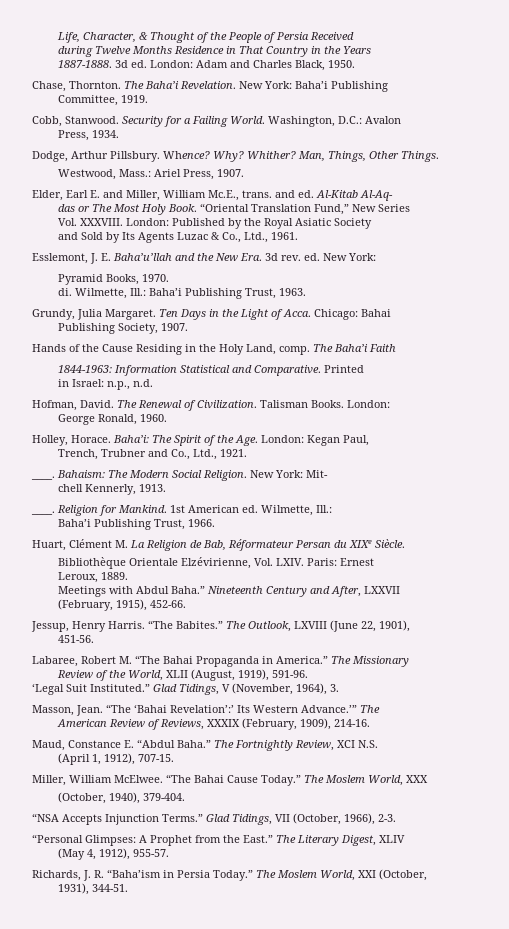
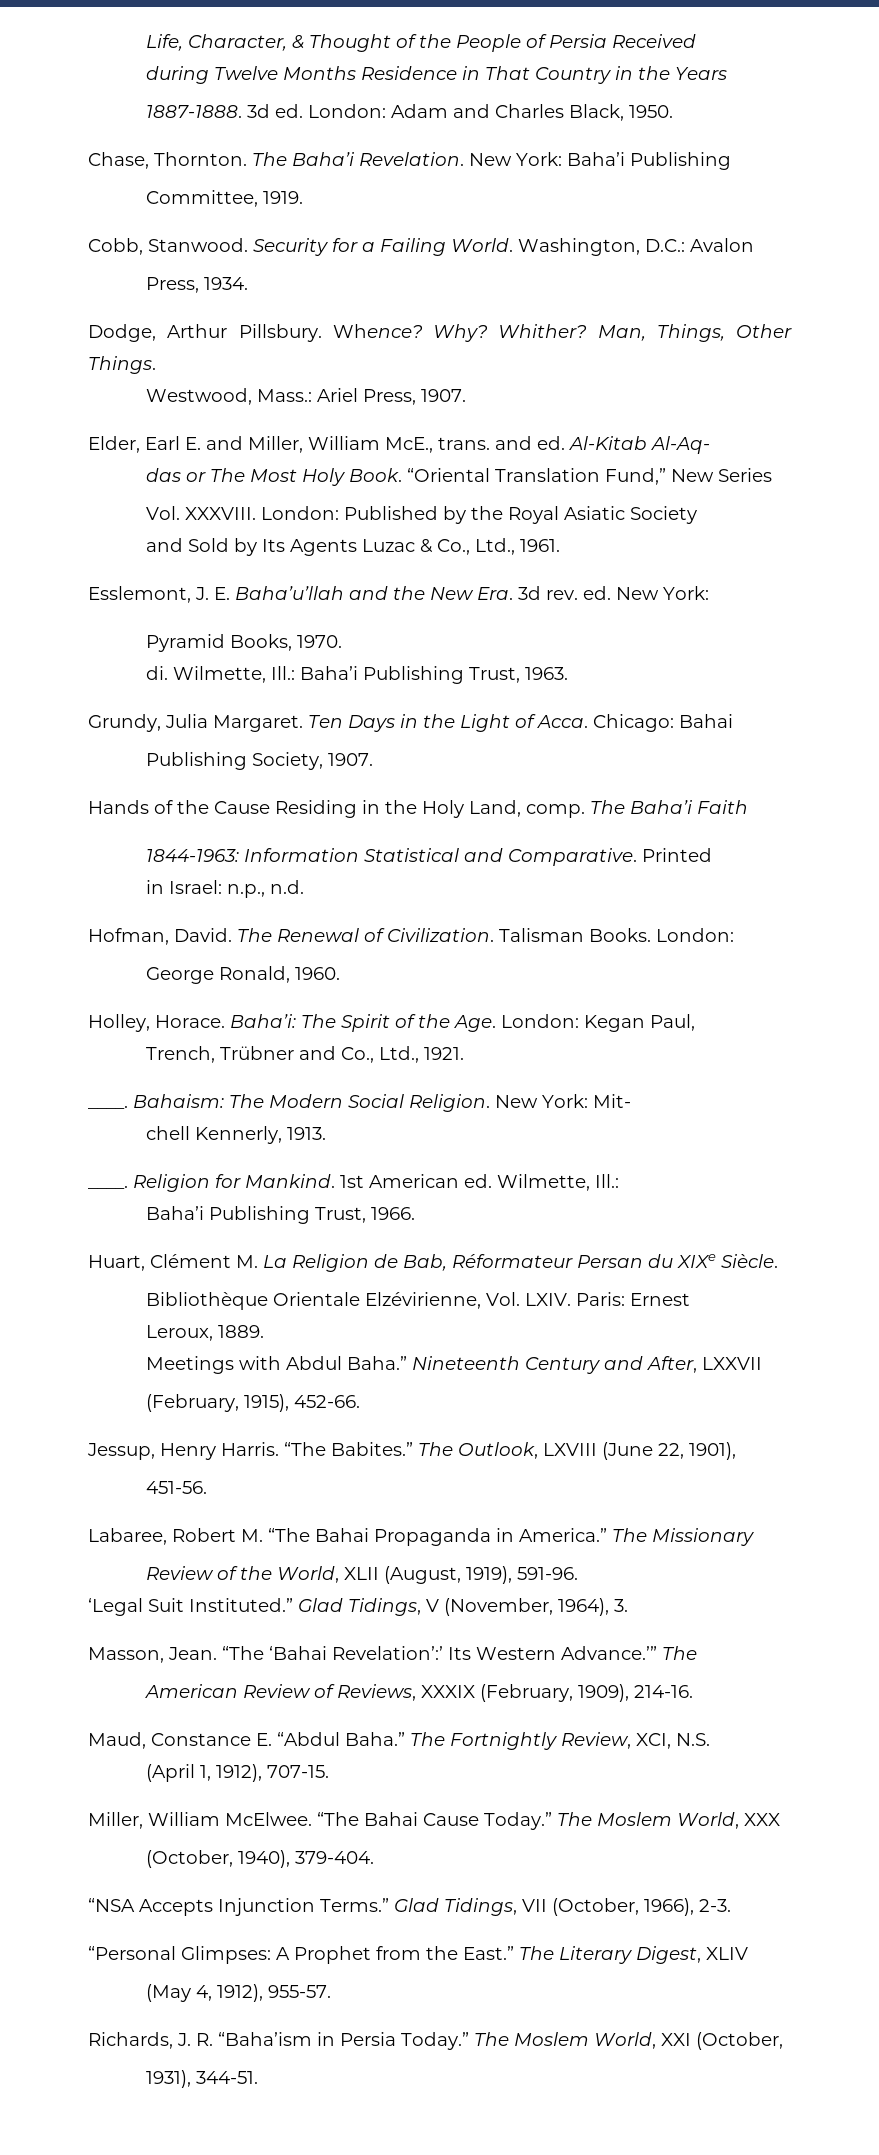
- Elder, Earl E. and Miller, William Mc.E., trans. and ed. Al-Kitab Al-Aq-
+ Elder, Earl E. and Miller, William McE., trans. and ed. Al-Kitab Al-Aq-
- Trench, Trubner and Co., Ltd., 1921.
+ Trench, Trübner and Co., Ltd., 1921.
- The Fortnightly Review, XCI N.S.
+ The Fortnightly Review, XCI, N.S.

